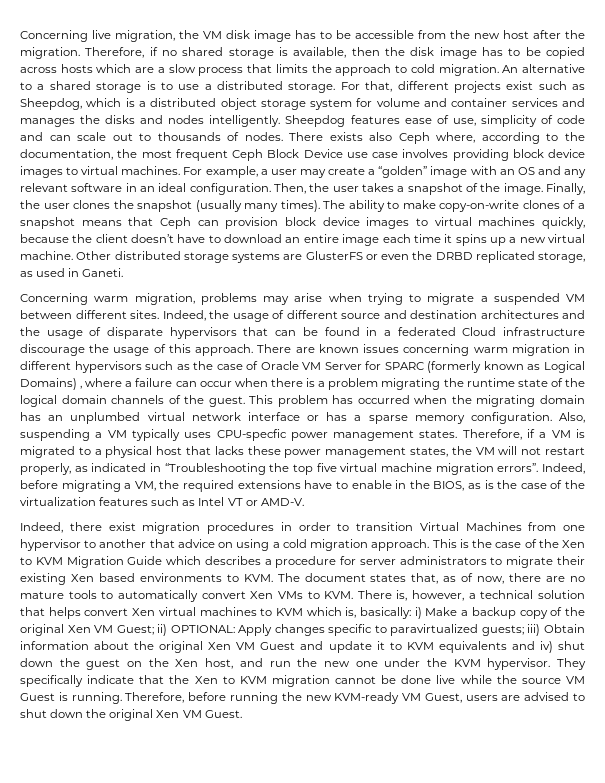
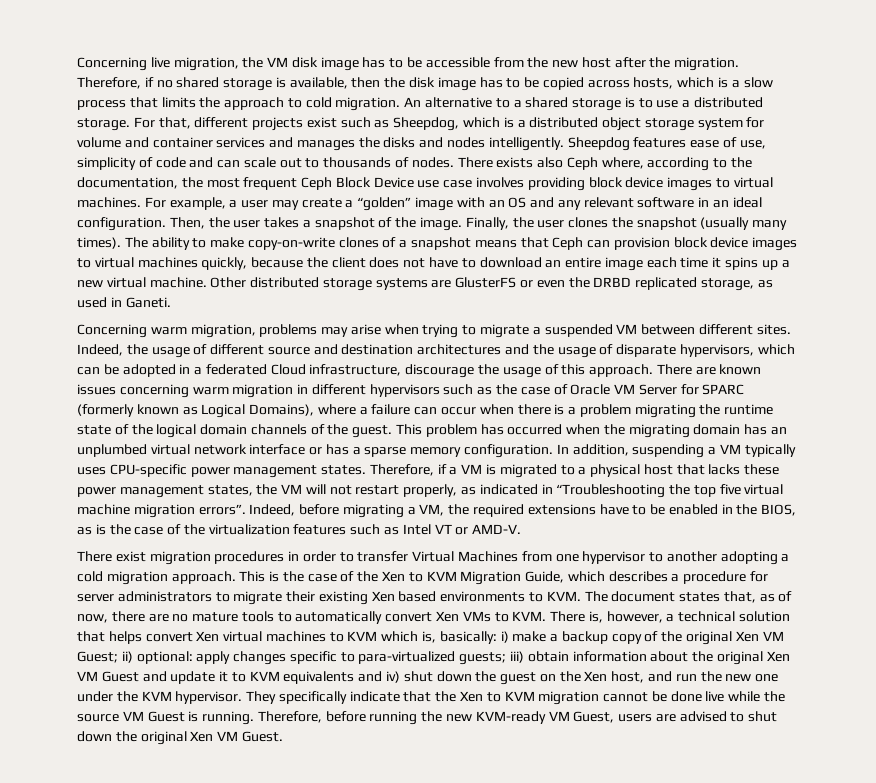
- Therefore, if no shared storage is available, then the disk image has to be copied across hosts which are a slow process that limits the approach to cold migration.
+ Therefore, if no shared storage is available, then the disk image has to be copied across hosts, which is a slow process that limits the approach to cold migration.
- The ability to make copy-on-write clones of a snapshot means that Ceph can provision block device images to virtual machines quickly, because the client doesn’t have to download an entire image each time it spins up a new virtual machine.
+ The ability to make copy-on-write clones of a snapshot means that Ceph can provision block device images to virtual machines quickly, because the client does not have to download an entire image each time it spins up a new virtual machine.
- Indeed, the usage of different source and destination architectures and the usage of disparate hypervisors that can be found in a federated Cloud infrastructure discourage the usage of this approach.
+ Indeed, the usage of different source and destination architectures and the usage of disparate hypervisors, which can be adopted in a federated Cloud infrastructure, discourage the usage of this approach.
- There are known issues concerning warm migration in different hypervisors such as the case of Oracle VM Server for SPARC (formerly known as Logical Domains) , where a failure can occur when there is a problem migrating the runtime state of the logical domain channels of the guest.
+ There are known issues concerning warm migration in different hypervisors such as the case of Oracle VM Server for SPARC (formerly known as Logical Domains), where a failure can occur when there is a problem migrating the runtime state of the logical domain channels of the guest.
- Also, suspending a VM typically uses CPU-specfic power management states.
+ In addition, suspending a VM typically uses CPU-specific power management states.
- Indeed, before migrating a VM, the required extensions have to enable in the BIOS, as is the case of the virtualization features such as Intel VT or AMD-V.
+ Indeed, before migrating a VM, the required extensions have to be enabled in the BIOS, as is the case of the virtualization features such as Intel VT or AMD-V.
- Indeed, there exist migration procedures in order to transition Virtual Machines from one hypervisor to another that advice on using a cold migration approach.
+ There exist migration procedures in order to transfer Virtual Machines from one hypervisor to another adopting a cold migration approach.
- This is the case of the Xen to KVM Migration Guide which describes a procedure for server administrators to migrate their existing Xen based environments to KVM. The document states that, as of now, there are no mature tools to automatically convert Xen VMs to KVM. There is, however, a technical solution that helps convert Xen virtual machines to KVM which is, basically:
+ This is the case of the Xen to KVM Migration Guide, which describes a procedure for server administrators to migrate their existing Xen based environments to KVM. The document states that, as of now, there are no mature tools to automatically convert Xen VMs to KVM. There is, however, a technical solution that helps convert Xen virtual machines to KVM which is, basically:
- i) Make a backup copy of the original Xen VM Guest;
+ i) make a backup copy of the original Xen VM Guest;
- ii) OPTIONAL: Apply changes specific to paravirtualized guests;
+ ii) optional: apply changes specific to para-virtualized guests;
- iii) Obtain information about the original Xen VM Guest and update it to KVM equivalents and iv) shut down the guest on the Xen host, and run the new one under the KVM hypervisor.
+ iii) obtain information about the original Xen VM Guest and update it to KVM equivalents and iv) shut down the guest on the Xen host, and run the new one under the KVM hypervisor.

